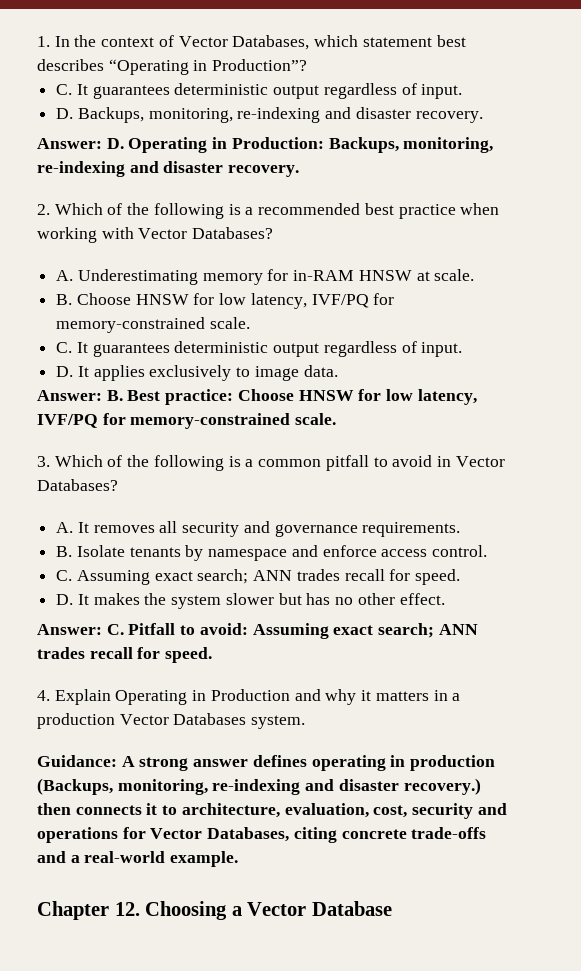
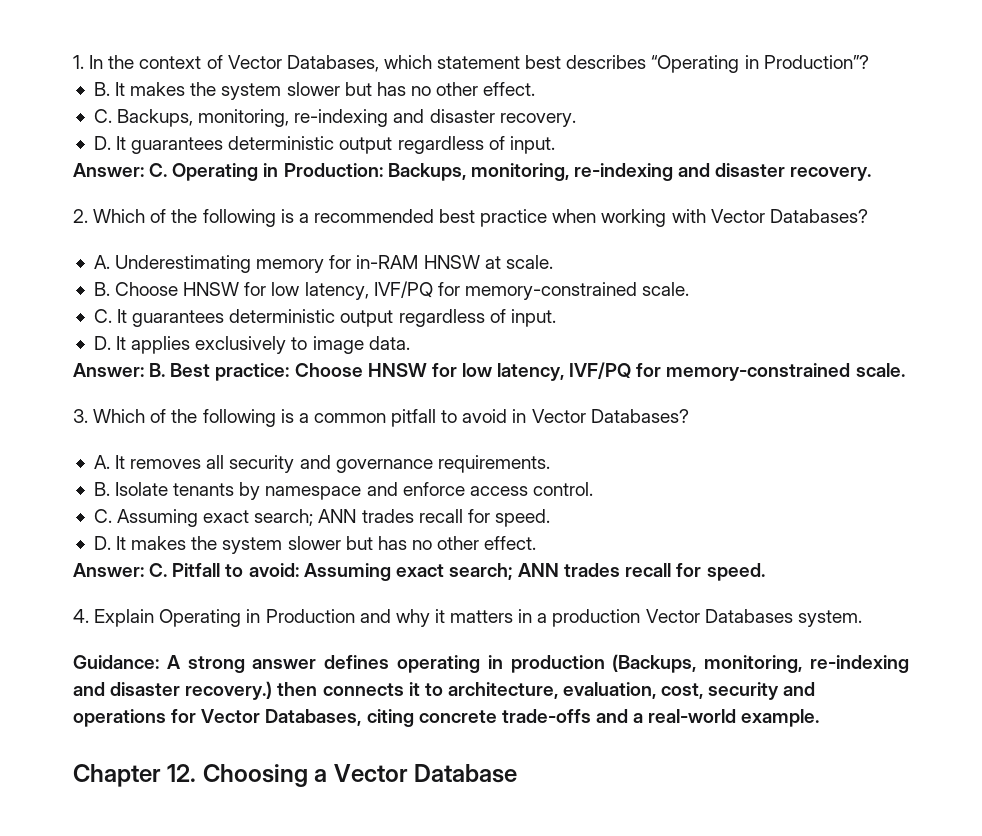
  1. In the context of Vector Databases, which statement best describes “Operating in Production”?
- C. It guarantees deterministic output regardless of input.
- D. Backups, monitoring, re-indexing and disaster recovery.
- Answer: D. Operating in Production: Backups, monitoring, re-indexing and disaster recovery.
+ B. It makes the system slower but has no other effect.
+ C. Backups, monitoring, re-indexing and disaster recovery.
+ D. It guarantees deterministic output regardless of input.
+ Answer: C. Operating in Production: Backups, monitoring, re-indexing and disaster recovery.

